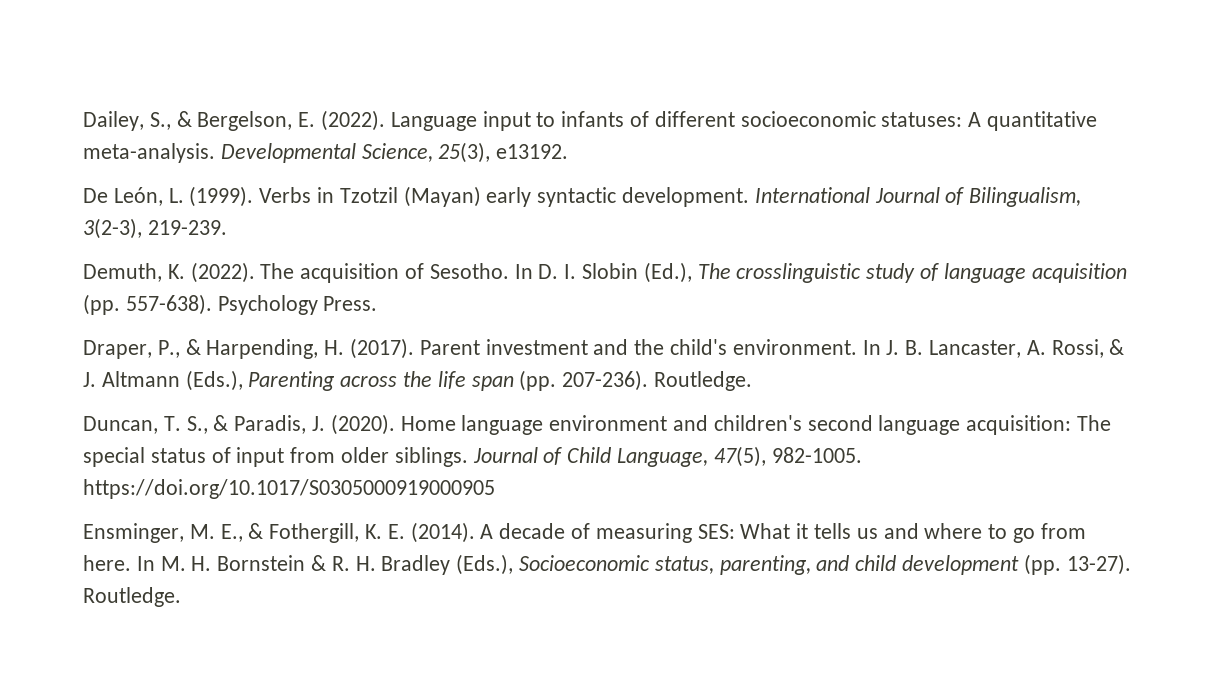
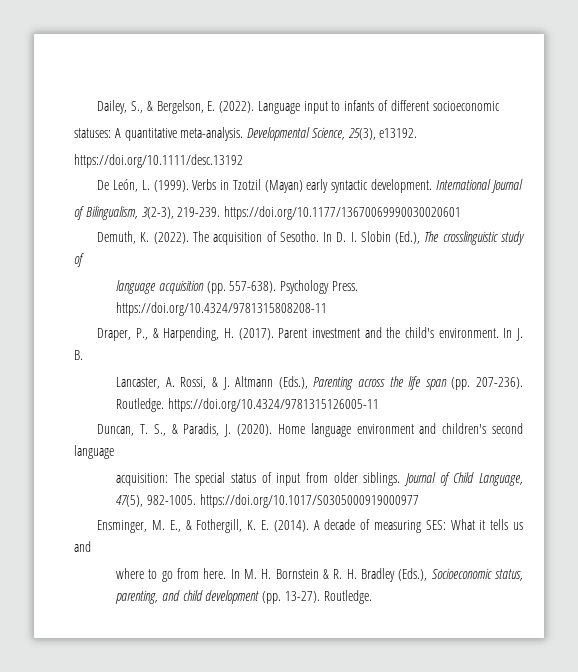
- Language input to infants of different socioeconomic statuses: A quantitative meta-analysis.
+ Language input to infants of different socioeconomic
+ statuses: A quantitative meta-analysis.
+ https://doi.org/10.1111/desc.13192
- International Journal of Bilingualism, 3(2-3), 219-239.
+ International Journal
+ of Bilingualism, 3(2-3), 219-239. https://doi.org/10.1177/13670069990030020601
- In D. I. Slobin (Ed.), The crosslinguistic study of language acquisition (pp. 557-638).
+ In D. I. Slobin (Ed.), The crosslinguistic study of
+ language acquisition (pp. 557-638).
- Psychology Press.
+ Psychology Press. https://doi.org/10.4324/9781315808208-11
- In J. B. Lancaster, A. Rossi, & J. Altmann (Eds.), Parenting across the life span (pp. 207-236). Routledge.
+ In J. B.
+ Lancaster, A. Rossi, & J. Altmann (Eds.), Parenting across the life span (pp. 207-236). Routledge. https://doi.org/10.4324/9781315126005-11
- Home language environment and children's second language acquisition: The special status of input from older siblings.
+ Home language environment and children's second language
+ acquisition: The special status of input from older siblings.
- Journal of Child Language, 47(5), 982-1005. https://doi.org/10.1017/S0305000919000905
+ Journal of Child Language, 47(5), 982-1005. https://doi.org/10.1017/S0305000919000977
- A decade of measuring SES: What it tells us and where to go from here.
+ A decade of measuring SES: What it tells us and
+ where to go from here.

